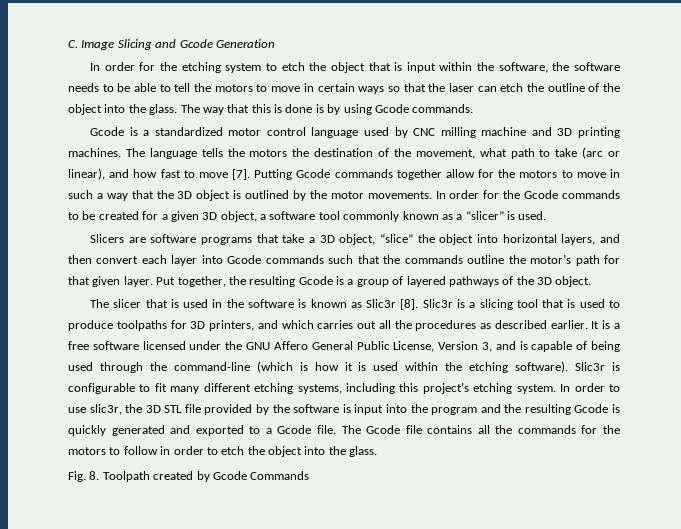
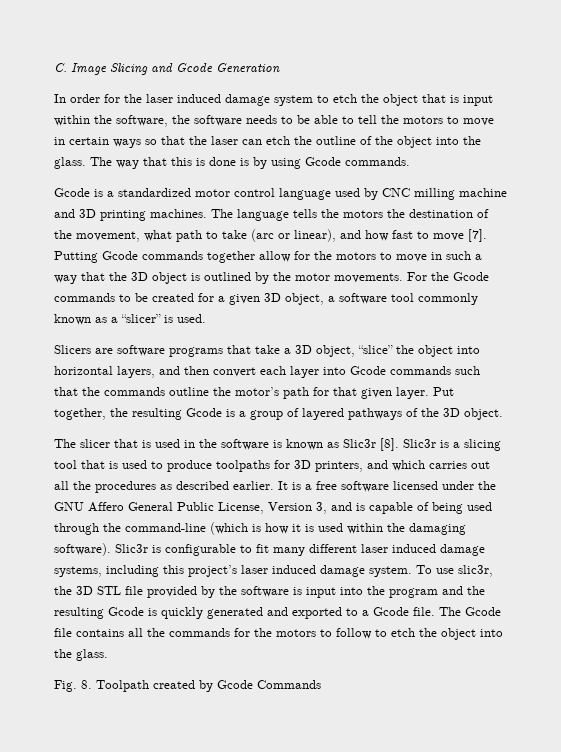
- In order for the etching system to etch the object that is input within the software, the software needs to be able to tell the motors to move in certain ways so that the laser can etch the outline of the object into the glass.
+ In order for the laser induced damage system to etch the object that is input within the software, the software needs to be able to tell the motors to move in certain ways so that the laser can etch the outline of the object into the glass.
- In order for the Gcode commands to be created for a given 3D object, a software tool commonly known as a “slicer” is used.
+ For the Gcode commands to be created for a given 3D object, a software tool commonly known as a “slicer” is used.
- It is a free software licensed under the GNU Affero General Public License, Version 3, and is capable of being used through the command-line (which is how it is used within the etching software).
+ It is a free software licensed under the GNU Affero General Public License, Version 3, and is capable of being used through the command-line (which is how it is used within the damaging software).
- Slic3r is configurable to fit many different etching systems, including this project’s etching system. In order to use slic3r, the 3D STL file provided by the software is input into the program and the resulting Gcode is quickly generated and exported to a Gcode file.
+ Slic3r is configurable to fit many different laser induced damage systems, including this project’s laser induced damage system. To use slic3r, the 3D STL file provided by the software is input into the program and the resulting Gcode is quickly generated and exported to a Gcode file.
- The Gcode file contains all the commands for the motors to follow in order to etch the object into the glass.
+ The Gcode file contains all the commands for the motors to follow to etch the object into the glass.

